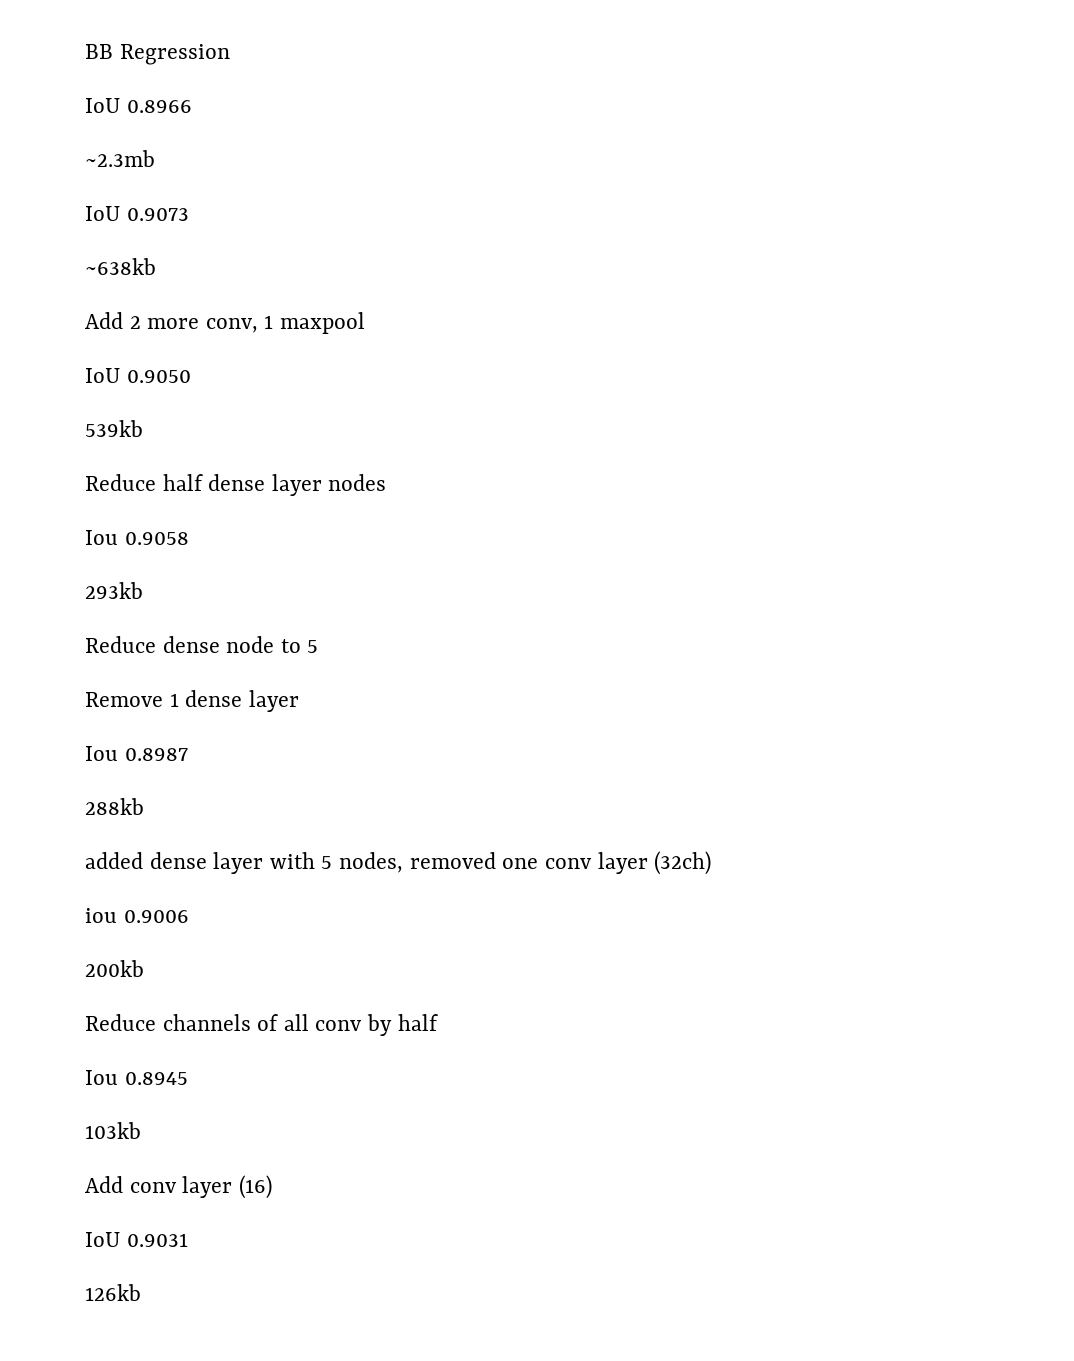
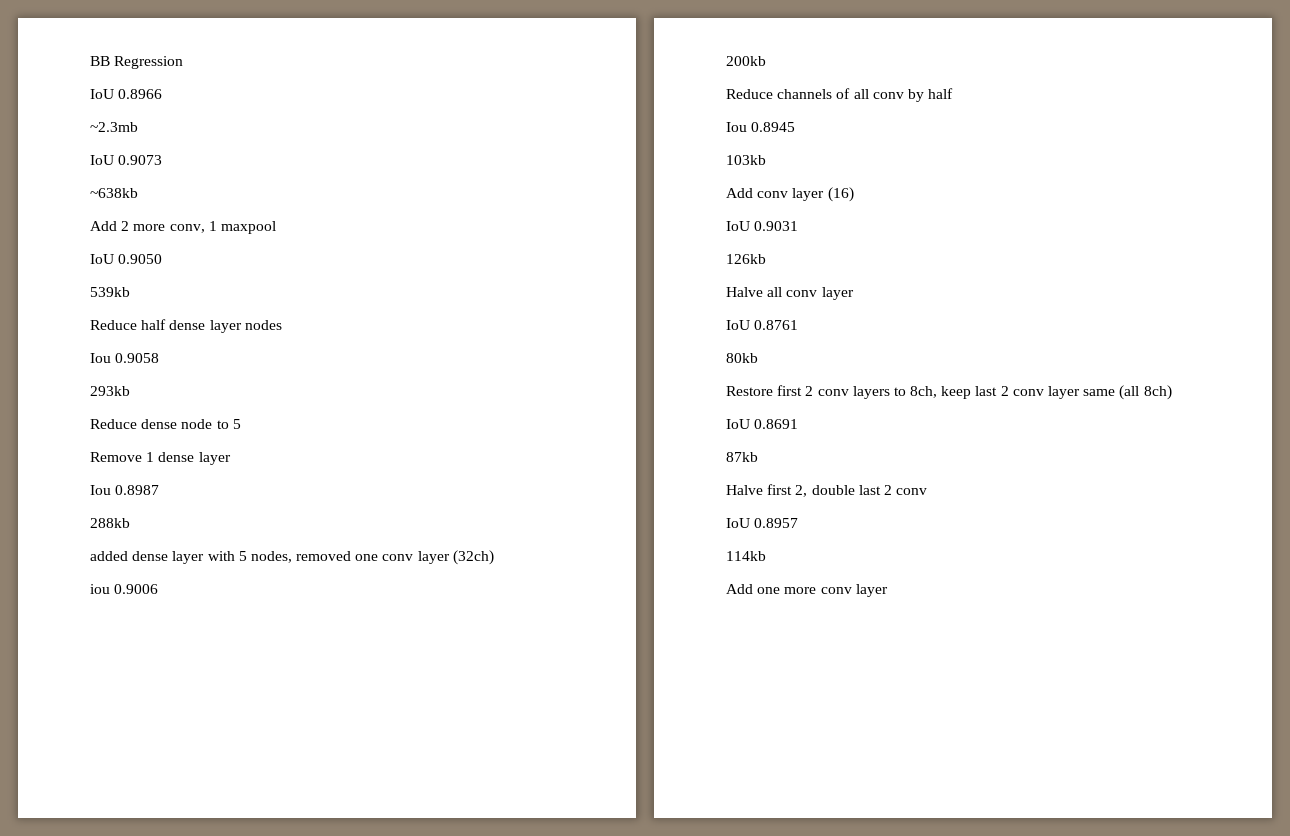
+ Halve all conv layer
+ IoU 0.8761
+ 80kb
+ Restore first 2 conv layers to 8ch, keep last 2 conv layer same (all 8ch)
+ IoU 0.8691
+ 87kb
+ Halve first 2, double last 2 conv
+ IoU 0.8957
+ 114kb
+ Add one more conv layer

